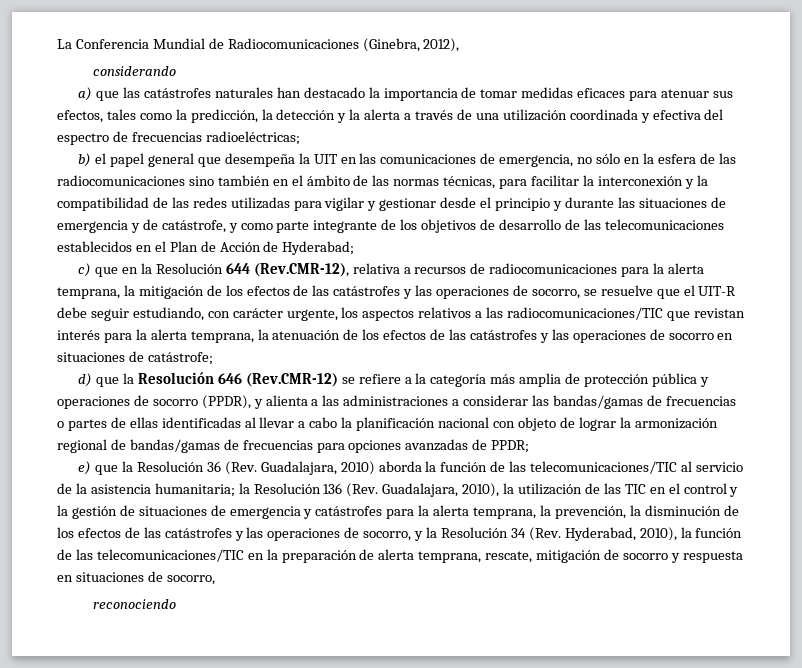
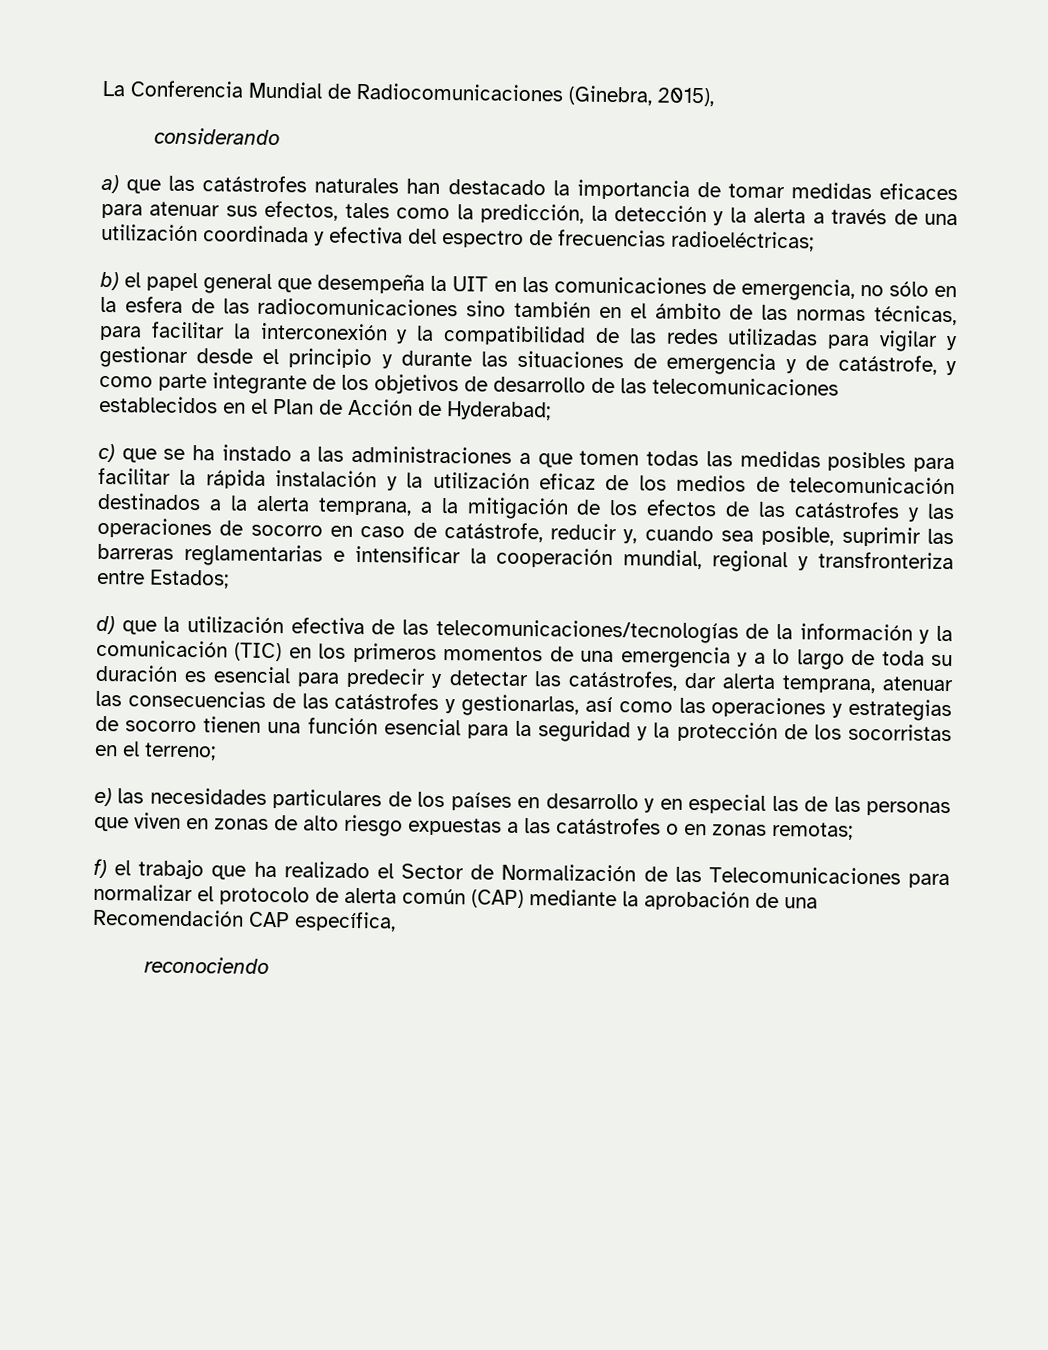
- La Conferencia Mundial de Radiocomunicaciones (Ginebra, 2012),
+ La Conferencia Mundial de Radiocomunicaciones (Ginebra, 2015),
- c) que en la Resolución 644 (Rev.CMR-12), relativa a recursos de radiocomunicaciones para la alerta temprana, la mitigación de los efectos de las catástrofes y las operaciones de socorro, se resuelve que el UIT-R debe seguir estudiando, con carácter urgente, los aspectos relativos a las radiocomunicaciones/TIC que revistan interés para la alerta temprana, la atenuación de los efectos de las catástrofes y las operaciones de socorro en situaciones de catástrofe;
- d) que la Resolución 646 (Rev.CMR-12) se refiere a la categoría más amplia de protección pública y operaciones de socorro (PPDR), y alienta a las administraciones a considerar las bandas/gamas de frecuencias o partes de ellas identificadas al llevar a cabo la planificación nacional con objeto de lograr la armonización regional de bandas/gamas de frecuencias para opciones avanzadas de PPDR;
- e) que la Resolución 36 (Rev. Guadalajara, 2010) aborda la función de las telecomunicaciones/TIC al servicio de la asistencia humanitaria; la Resolución 136 (Rev. Guadalajara, 2010), la utilización de las TIC en el control y la gestión de situaciones de emergencia y catástrofes para la alerta temprana, la prevención, la disminución de los efectos de las catástrofes y las operaciones de socorro, y la Resolución 34 (Rev. Hyderabad, 2010), la función de las telecomunicaciones/TIC en la preparación de alerta temprana, rescate, mitigación de socorro y respuesta en situaciones de socorro,
+ c) que se ha instado a las administraciones a que tomen todas las medidas posibles para facilitar la rápida instalación y la utilización eficaz de los medios de telecomunicación destinados a la alerta temprana, a la mitigación de los efectos de las catástrofes y las operaciones de socorro en caso de catástrofe, reducir y, cuando sea posible, suprimir las barreras reglamentarias e intensificar la cooperación mundial, regional y transfronteriza entre Estados;
+ d) que la utilización efectiva de las telecomunicaciones/tecnologías de la información y la comunicación (TIC) en los primeros momentos de una emergencia y a lo largo de toda su duración es esencial para predecir y detectar las catástrofes, dar alerta temprana, atenuar las consecuencias de las catástrofes y gestionarlas, así como las operaciones y estrategias de socorro tienen una función esencial para la seguridad y la protección de los socorristas en el terreno;
+ e) las necesidades particulares de los países en desarrollo y en especial las de las personas que viven en zonas de alto riesgo expuestas a las catástrofes o en zonas remotas;
+ f) el trabajo que ha realizado el Sector de Normalización de las Telecomunicaciones para normalizar el protocolo de alerta común (CAP) mediante la aprobación de una Recomendación CAP específica,

